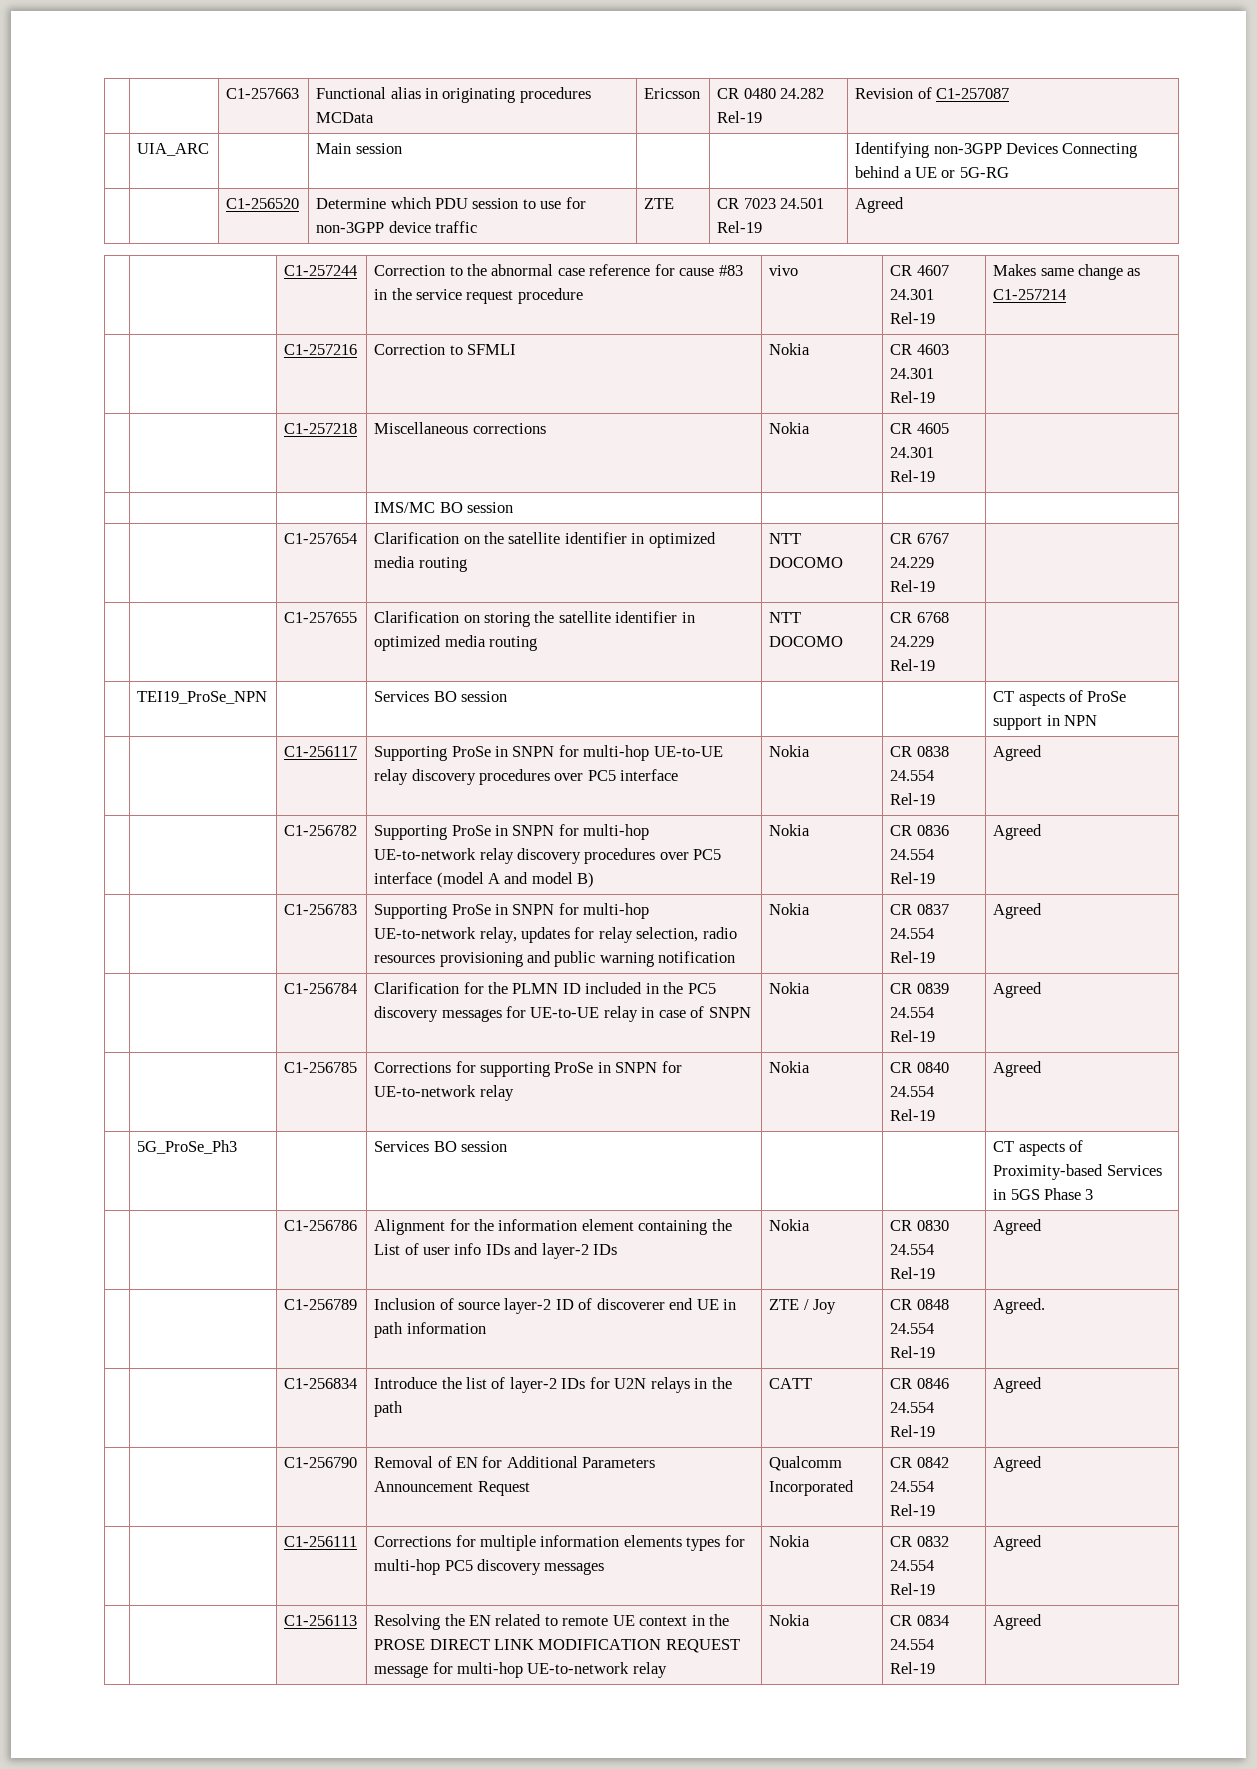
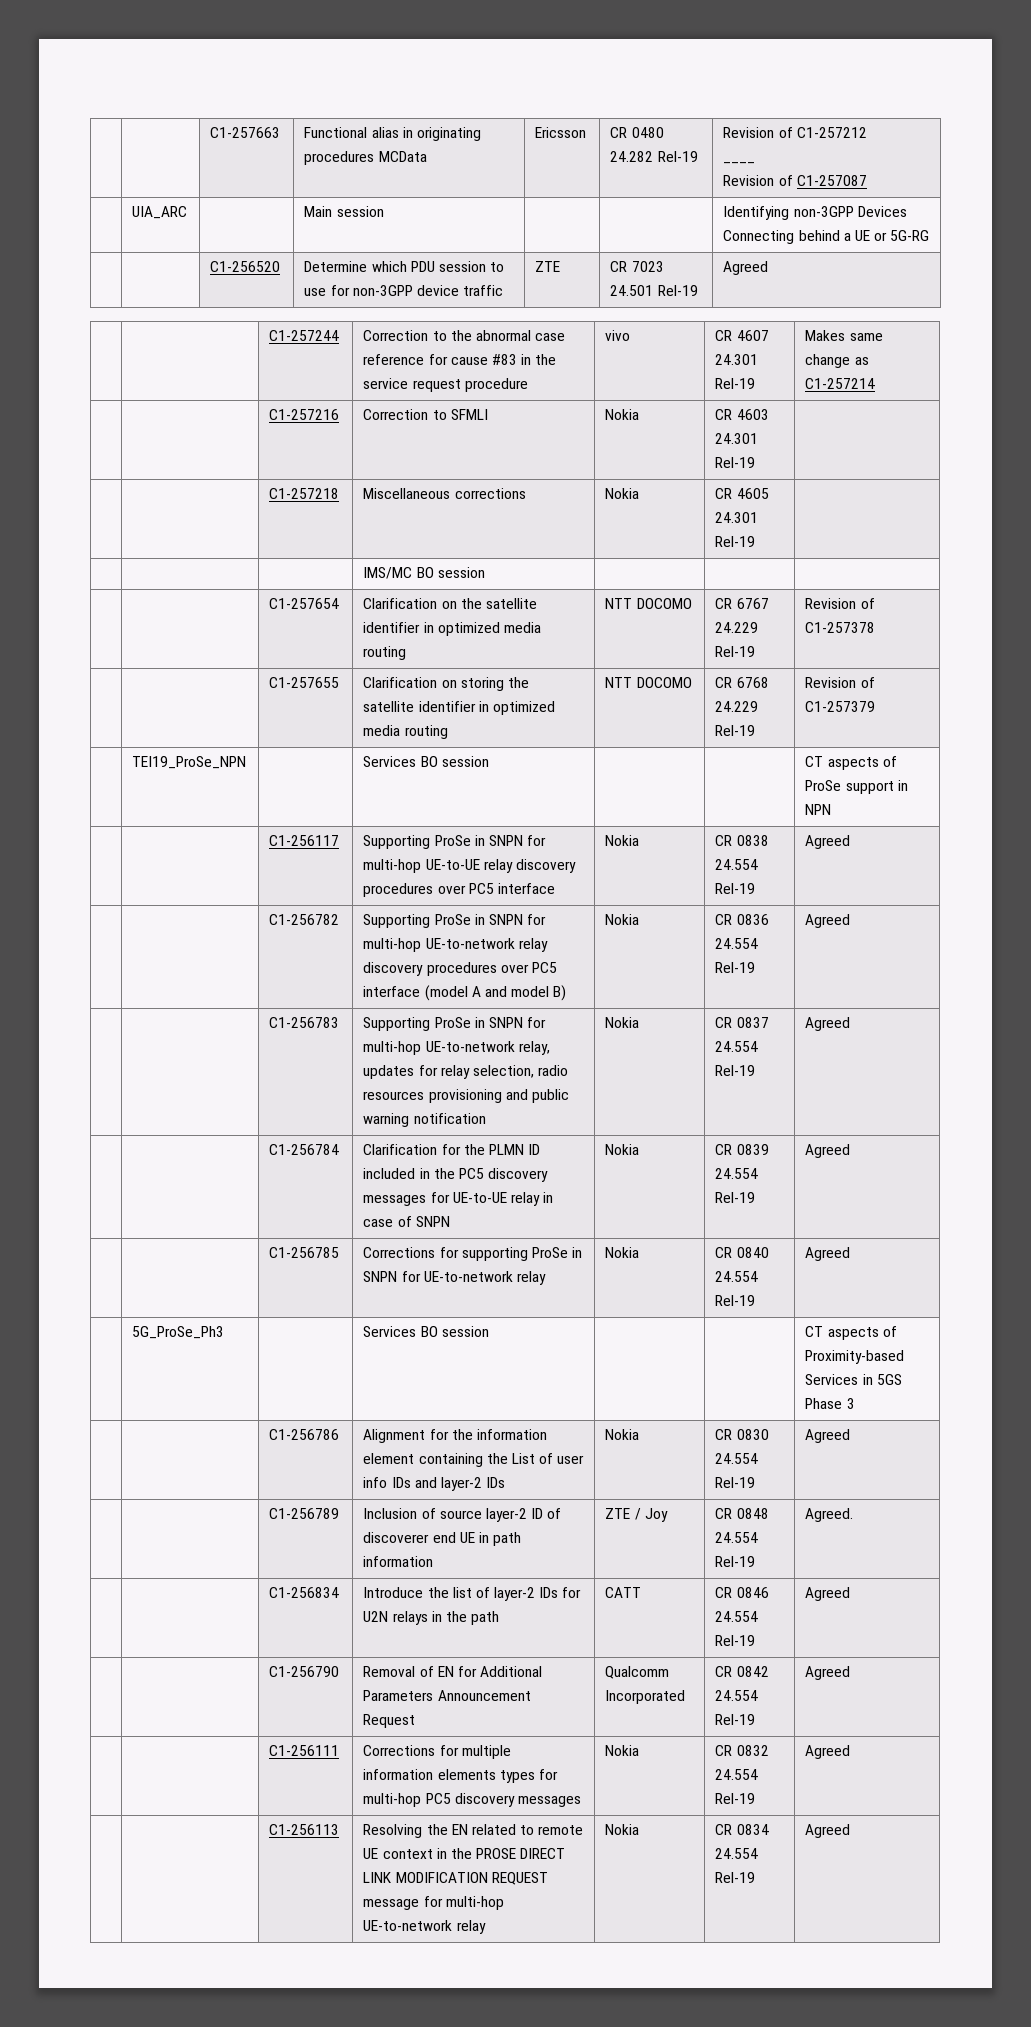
- | | C1-257663 | Functional alias in originating procedures MCData | Ericsson | CR 0480 24.282 Rel-19 | Revision of C1-257087
+ | | C1-257663 | Functional alias in originating procedures MCData | Ericsson | CR 0480 24.282 Rel-19 | Revision of C1-257212
+ ____
+ Revision of C1-257087
- | | C1-257654 | Clarification on the satellite identifier in optimized media routing | NTT DOCOMO | CR 6767 24.229 Rel-19 |
+ | | C1-257654 | Clarification on the satellite identifier in optimized media routing | NTT DOCOMO | CR 6767 24.229 Rel-19 | Revision of C1-257378
- | | C1-257655 | Clarification on storing the satellite identifier in optimized media routing | NTT DOCOMO | CR 6768 24.229 Rel-19 |
+ | | C1-257655 | Clarification on storing the satellite identifier in optimized media routing | NTT DOCOMO | CR 6768 24.229 Rel-19 | Revision of C1-257379

